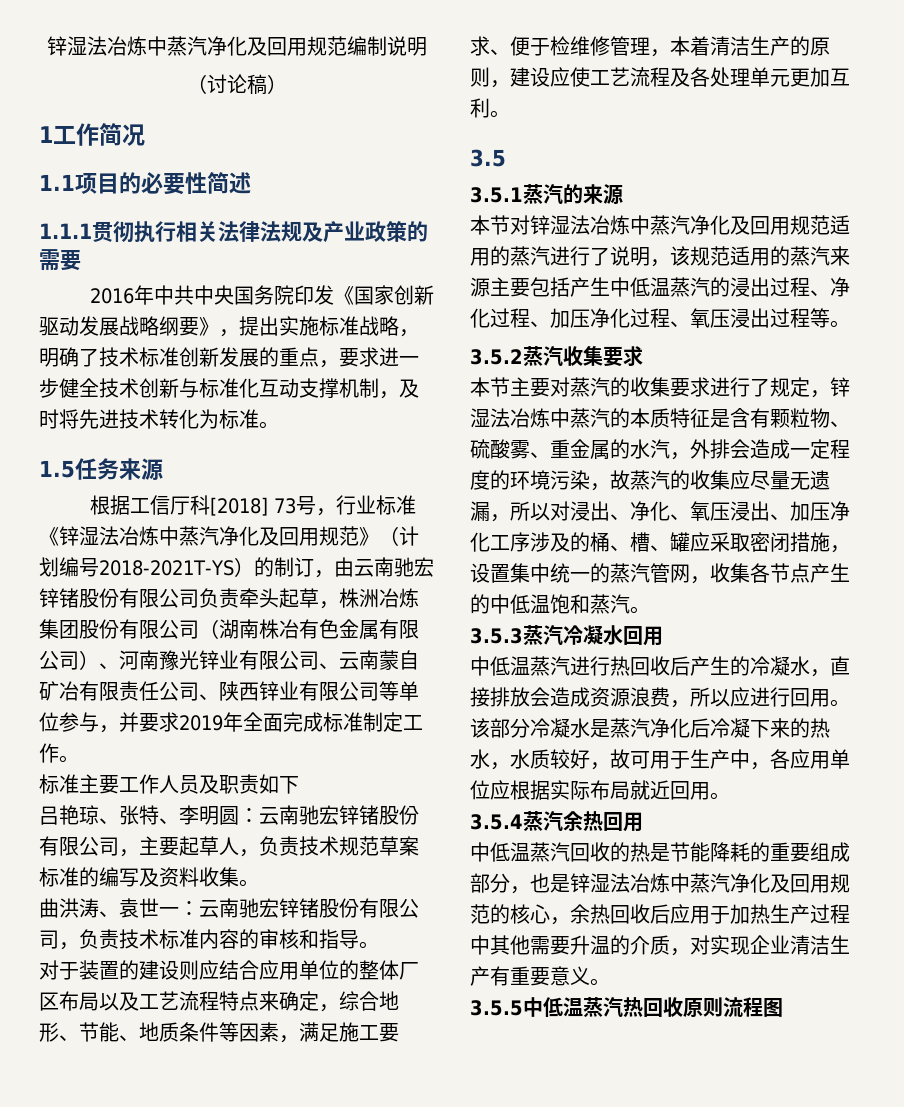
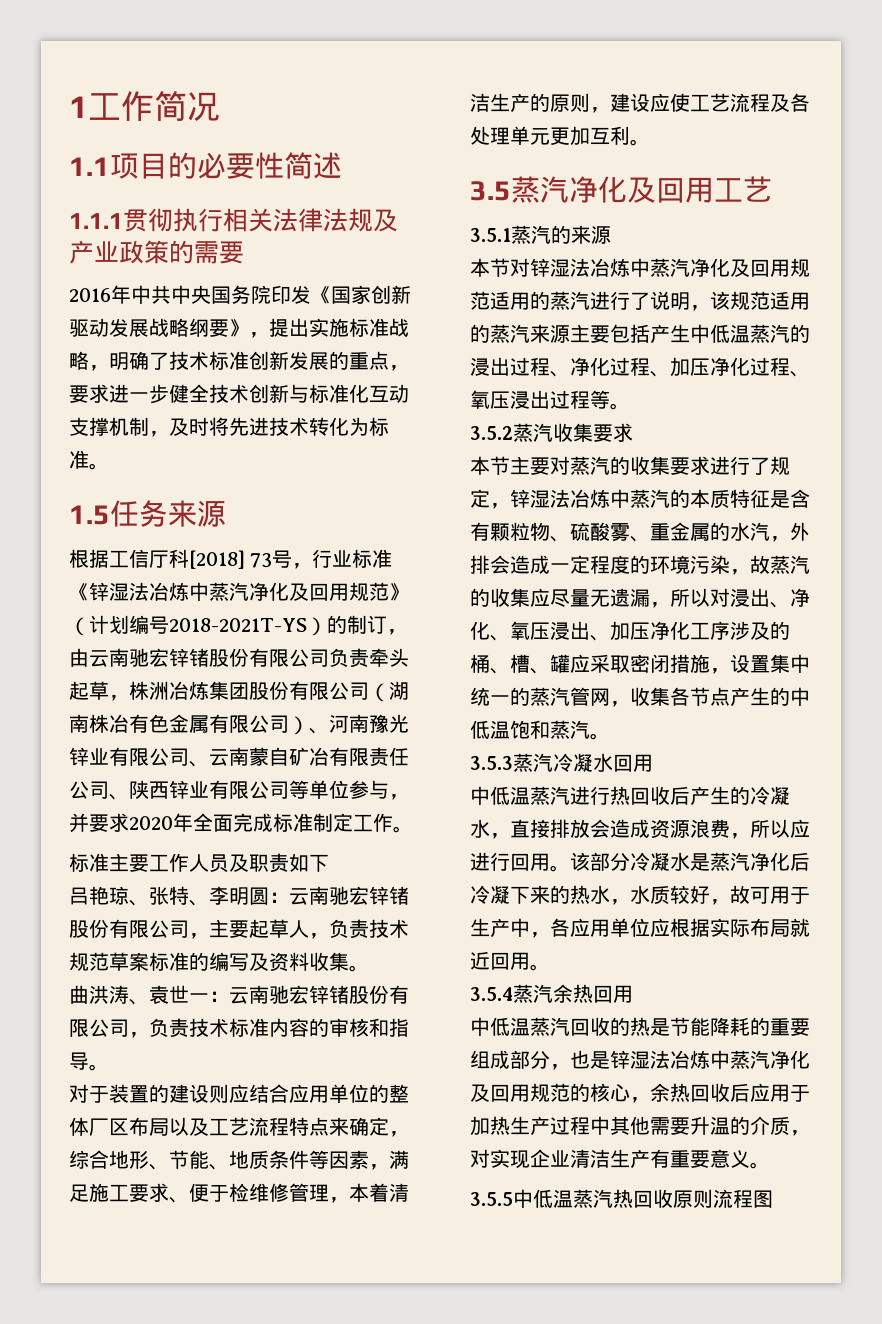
- 锌湿法冶炼中蒸汽净化及回用规范编制说明
- （讨论稿）
- 根据工信厅科[2018] 73号，行业标准《锌湿法冶炼中蒸汽净化及回用规范》（计划编号2018-2021T-YS）的制订，由云南驰宏锌锗股份有限公司负责牵头起草，株洲冶炼集团股份有限公司（湖南株冶有色金属有限公司）、河南豫光锌业有限公司、云南蒙自矿冶有限责任公司、陕西锌业有限公司等单位参与，并要求2019年全面完成标准制定工作。
+ 根据工信厅科[2018] 73号，行业标准《锌湿法冶炼中蒸汽净化及回用规范》（计划编号2018-2021T-YS）的制订，由云南驰宏锌锗股份有限公司负责牵头起草，株洲冶炼集团股份有限公司（湖南株冶有色金属有限公司）、河南豫光锌业有限公司、云南蒙自矿冶有限责任公司、陕西锌业有限公司等单位参与，并要求2020年全面完成标准制定工作。
- 3.5
+ 3.5蒸汽净化及回用工艺

